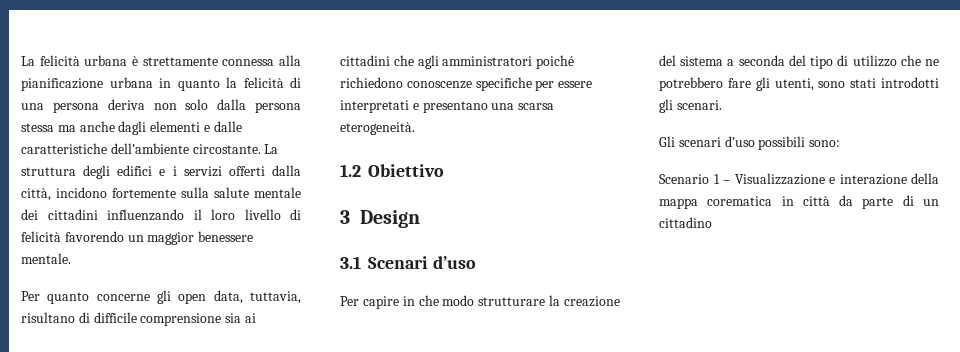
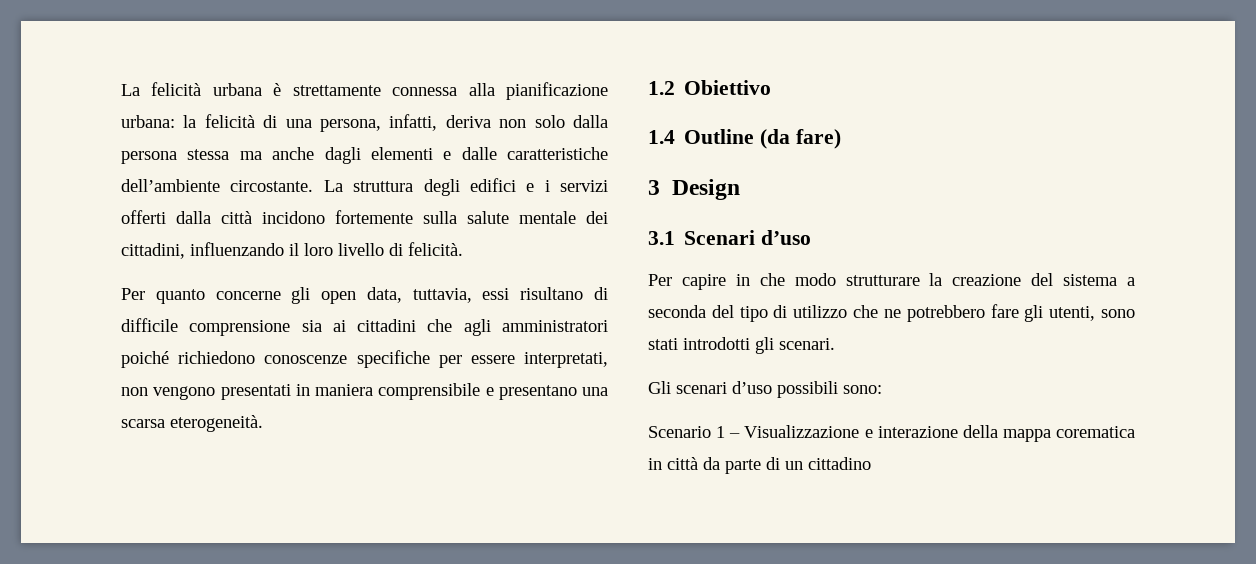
- La felicità urbana è strettamente connessa alla pianificazione urbana in quanto la felicità di una persona deriva non solo dalla persona stessa ma anche dagli elementi e dalle caratteristiche dell’ambiente circostante.
+ La felicità urbana è strettamente connessa alla pianificazione urbana: la felicità di una persona, infatti, deriva non solo dalla persona stessa ma anche dagli elementi e dalle caratteristiche dell’ambiente circostante.
- La struttura degli edifici e i servizi offerti dalla città, incidono fortemente sulla salute mentale dei cittadini influenzando il loro livello di felicità favorendo un maggior benessere mentale.
+ La struttura degli edifici e i servizi offerti dalla città incidono fortemente sulla salute mentale dei cittadini, influenzando il loro livello di felicità.
- Per quanto concerne gli open data, tuttavia, risultano di difficile comprensione sia ai cittadini che agli amministratori poiché richiedono conoscenze specifiche per essere interpretati e presentano una scarsa eterogeneità.
+ Per quanto concerne gli open data, tuttavia, essi risultano di difficile comprensione sia ai cittadini che agli amministratori poiché richiedono conoscenze specifiche per essere interpretati, non vengono presentati in maniera comprensibile e presentano una scarsa eterogeneità.
+ 1.4 Outline (da fare)

